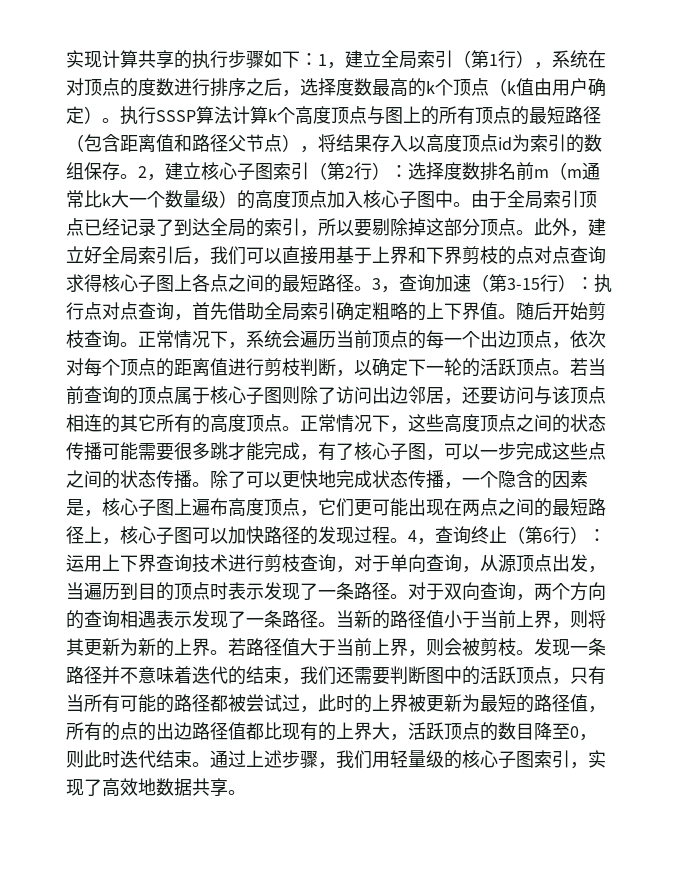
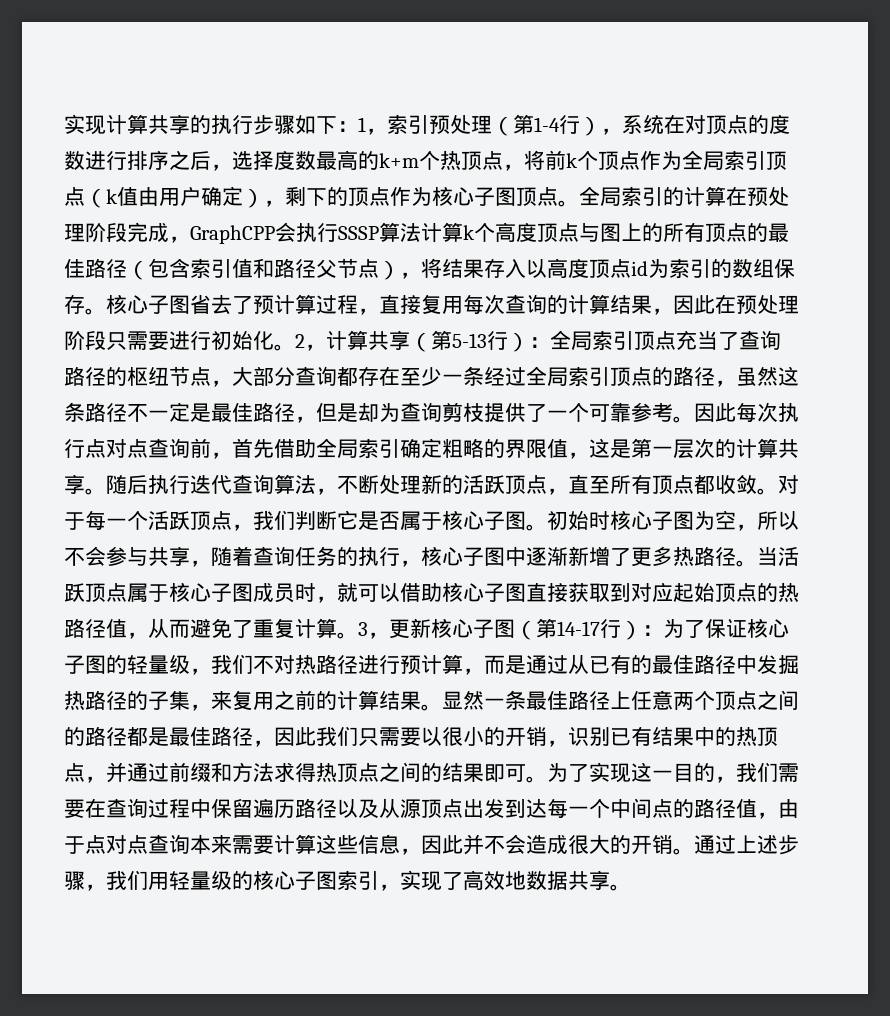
- 实现计算共享的执行步骤如下：1，建立全局索引（第1行），系统在对顶点的度数进行排序之后，选择度数最高的k个顶点（k值由用户确定）。执行SSSP算法计算k个高度顶点与图上的所有顶点的最短路径（包含距离值和路径父节点），将结果存入以高度顶点id为索引的数组保存。
+ 实现计算共享的执行步骤如下：1，索引预处理（第1-4行），系统在对顶点的度数进行排序之后，选择度数最高的k+m个热顶点，将前k个顶点作为全局索引顶点（k值由用户确定），剩下的顶点作为核心子图顶点。全局索引的计算在预处理阶段完成，GraphCPP会执行SSSP算法计算k个高度顶点与图上的所有顶点的最佳路径（包含索引值和路径父节点），将结果存入以高度顶点id为索引的数组保存。
- 2，建立核心子图索引（第2行）：选择度数排名前m（m通常比k大一个数量级）的高度顶点加入核心子图中。由于全局索引顶点已经记录了到达全局的索引，所以要剔除掉这部分顶点。此外，建立好全局索引后，我们可以直接用基于上界和下界剪枝的点对点查询求得核心子图上各点之间的最短路径。3，查询加速（第3-15行）：执行点对点查询，首先借助全局索引确定粗略的上下界值。随后开始剪枝查询。正常情况下，系统会遍历当前顶点的每一个出边顶点，依次对每个顶点的距离值进行剪枝判断，以确定下一轮的活跃顶点。若当前查询的顶点属于核心子图则除了访问出边邻居，还要访问与该顶点相连的其它所有的高度顶点。正常情况下，这些高度顶点之间的状态传播可能需要很多跳才能完成，有了核心子图，可以一步完成这些点之间的状态传播。除了可以更快地完成状态传播，一个隐含的因素是，核心子图上遍布高度顶点，它们更可能出现在两点之间的最短路径上，核心子图可以加快路径的发现过程。4，查询终止（第6行）：运用上下界查询技术进行剪枝查询，对于单向查询，从源顶点出发，当遍历到目的顶点时表示发现了一条路径。对于双向查询，两个方向的查询相遇表示发现了一条路径。当新的路径值小于当前上界，则将其更新为新的上界。若路径值大于当前上界，则会被剪枝。发现一条路径并不意味着迭代的结束，我们还需要判断图中的活跃顶点，只有当所有可能的路径都被尝试过，此时的上界被更新为最短的路径值，所有的点的出边路径值都比现有的上界大，活跃顶点的数目降至0，则此时迭代结束。
+ 核心子图省去了预计算过程，直接复用每次查询的计算结果，因此在预处理阶段只需要进行初始化。2，计算共享（第5-13行）：全局索引顶点充当了查询路径的枢纽节点，大部分查询都存在至少一条经过全局索引顶点的路径，虽然这条路径不一定是最佳路径，但是却为查询剪枝提供了一个可靠参考。因此每次执行点对点查询前，首先借助全局索引确定粗略的界限值，这是第一层次的计算共享。随后执行迭代查询算法，不断处理新的活跃顶点，直至所有顶点都收敛。对于每一个活跃顶点，我们判断它是否属于核心子图。初始时核心子图为空，所以不会参与共享，随着查询任务的执行，核心子图中逐渐新增了更多热路径。当活跃顶点属于核心子图成员时，就可以借助核心子图直接获取到对应起始顶点的热路径值，从而避免了重复计算。3，更新核心子图（第14-17行）：为了保证核心子图的轻量级，我们不对热路径进行预计算，而是通过从已有的最佳路径中发掘热路径的子集，来复用之前的计算结果。显然一条最佳路径上任意两个顶点之间的路径都是最佳路径，因此我们只需要以很小的开销，识别已有结果中的热顶点，并通过前缀和方法求得热顶点之间的结果即可。为了实现这一目的，我们需要在查询过程中保留遍历路径以及从源顶点出发到达每一个中间点的路径值，由于点对点查询本来需要计算这些信息，因此并不会造成很大的开销。

